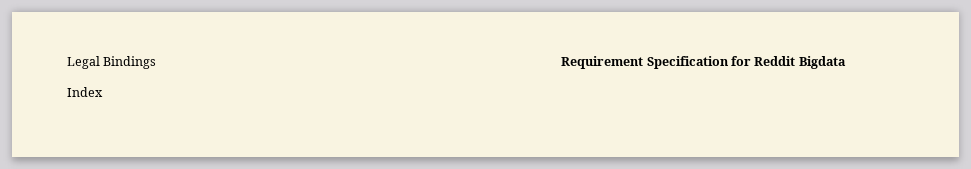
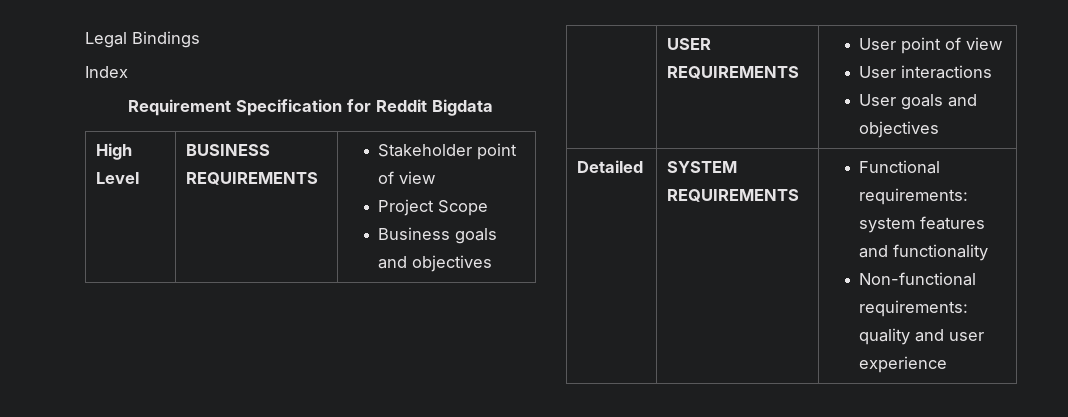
+ High Level | BUSINESS REQUIREMENTS | Stakeholder point of view
+ Project Scope
+ Business goals and objectives
+ | USER REQUIREMENTS | User point of view
+ User interactions
+ User goals and objectives
+ Detailed | SYSTEM REQUIREMENTS | Functional requirements: system features and functionality
+ Non-functional requirements: quality and user experience

